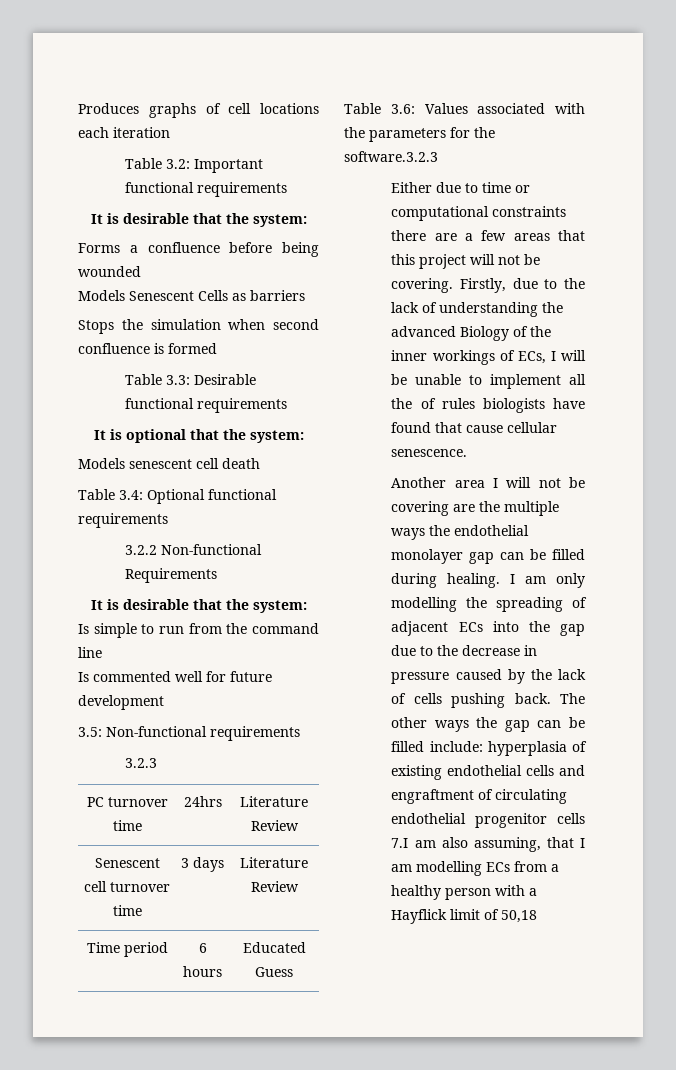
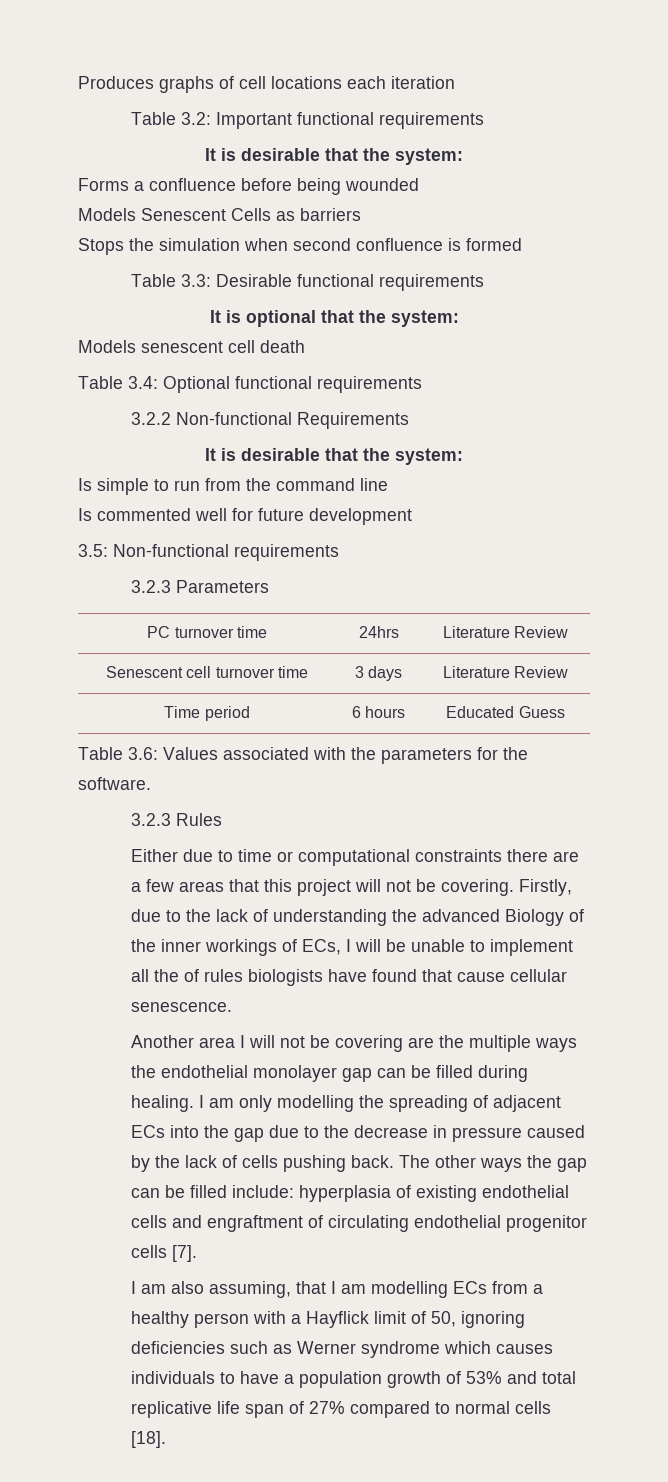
- 3.2.3
+ 3.2.3 Parameters
- Table 3.6: Values associated with the parameters for the software.3.2.3
+ Table 3.6: Values associated with the parameters for the software.
+ 3.2.3 Rules
- The other ways the gap can be filled include: hyperplasia of existing endothelial cells and engraftment of circulating endothelial progenitor cells 7.I am also assuming, that I am modelling ECs from a healthy person with a Hayflick limit of 50,18
+ The other ways the gap can be filled include: hyperplasia of existing endothelial cells and engraftment of circulating endothelial progenitor cells [7].
+ I am also assuming, that I am modelling ECs from a healthy person with a Hayflick limit of 50, ignoring deficiencies such as Werner syndrome which causes individuals to have a population growth of 53% and total replicative life span of 27% compared to normal cells [18].

